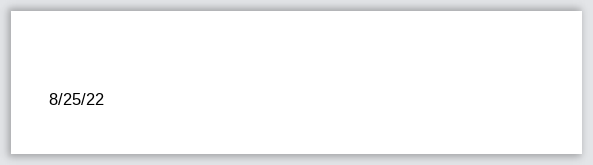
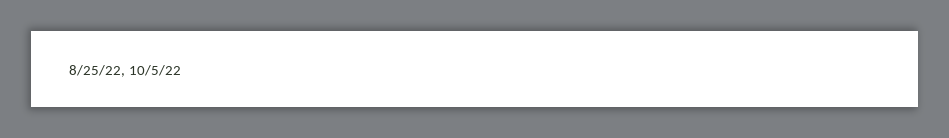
- 8/25/22
+ 8/25/22, 10/5/22

